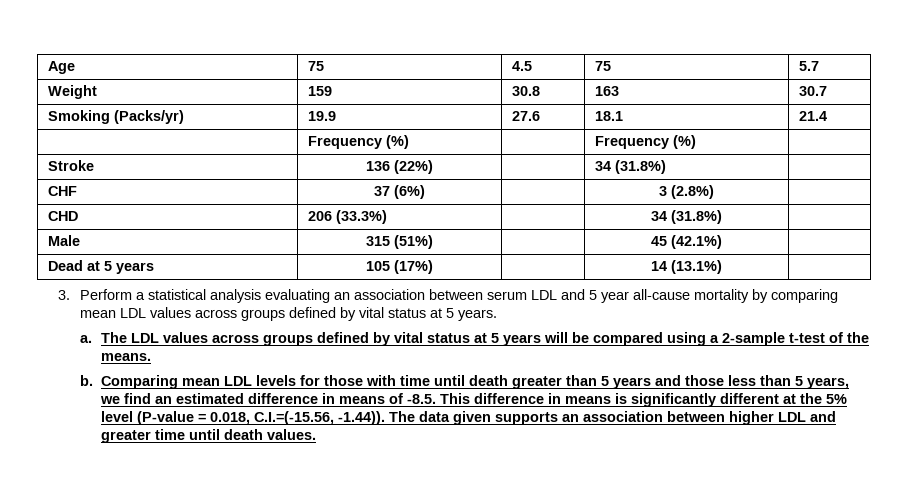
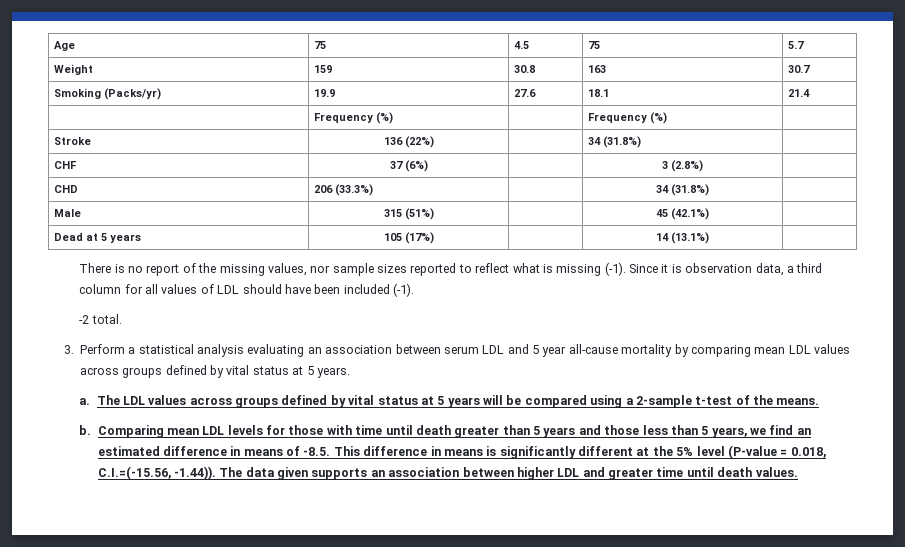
+ There is no report of the missing values, nor sample sizes reported to reflect what is missing (-1). Since it is observation data, a third column for all values of LDL should have been included (-1).
+ -2 total.

